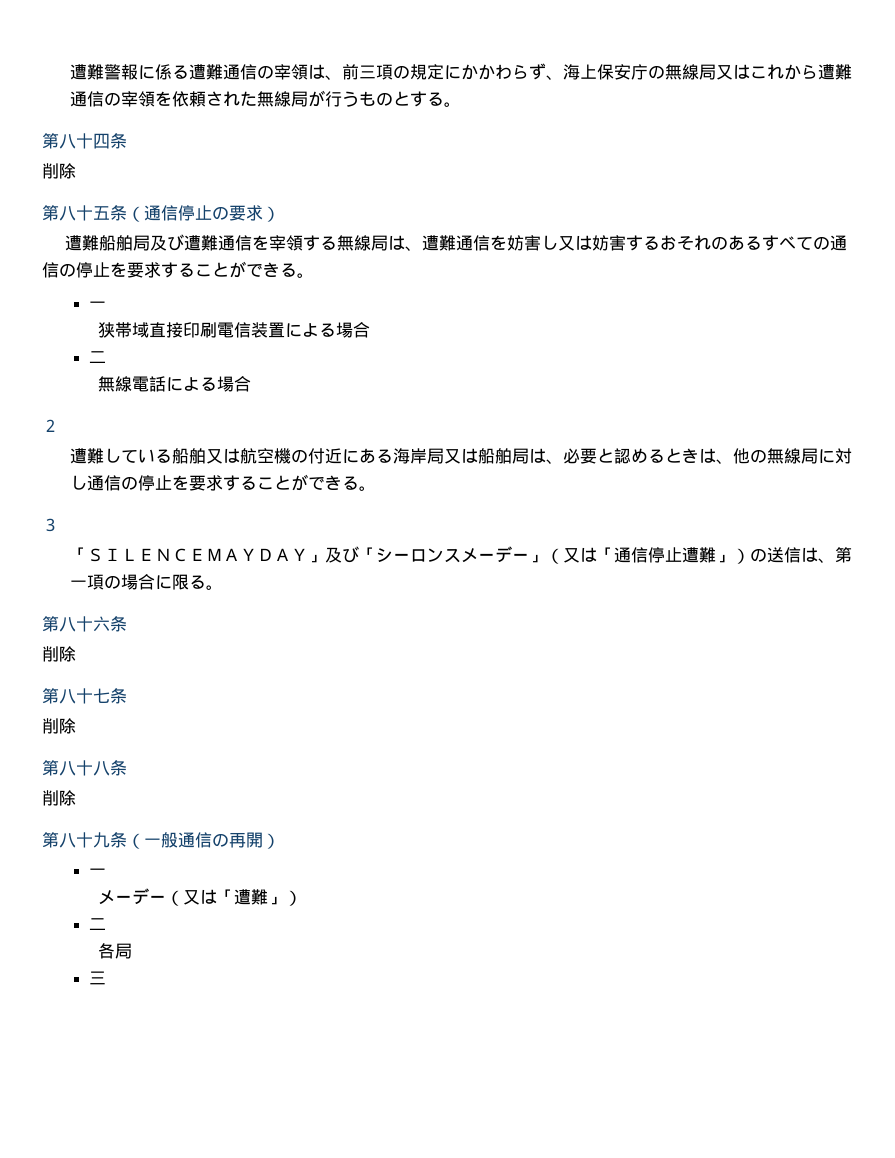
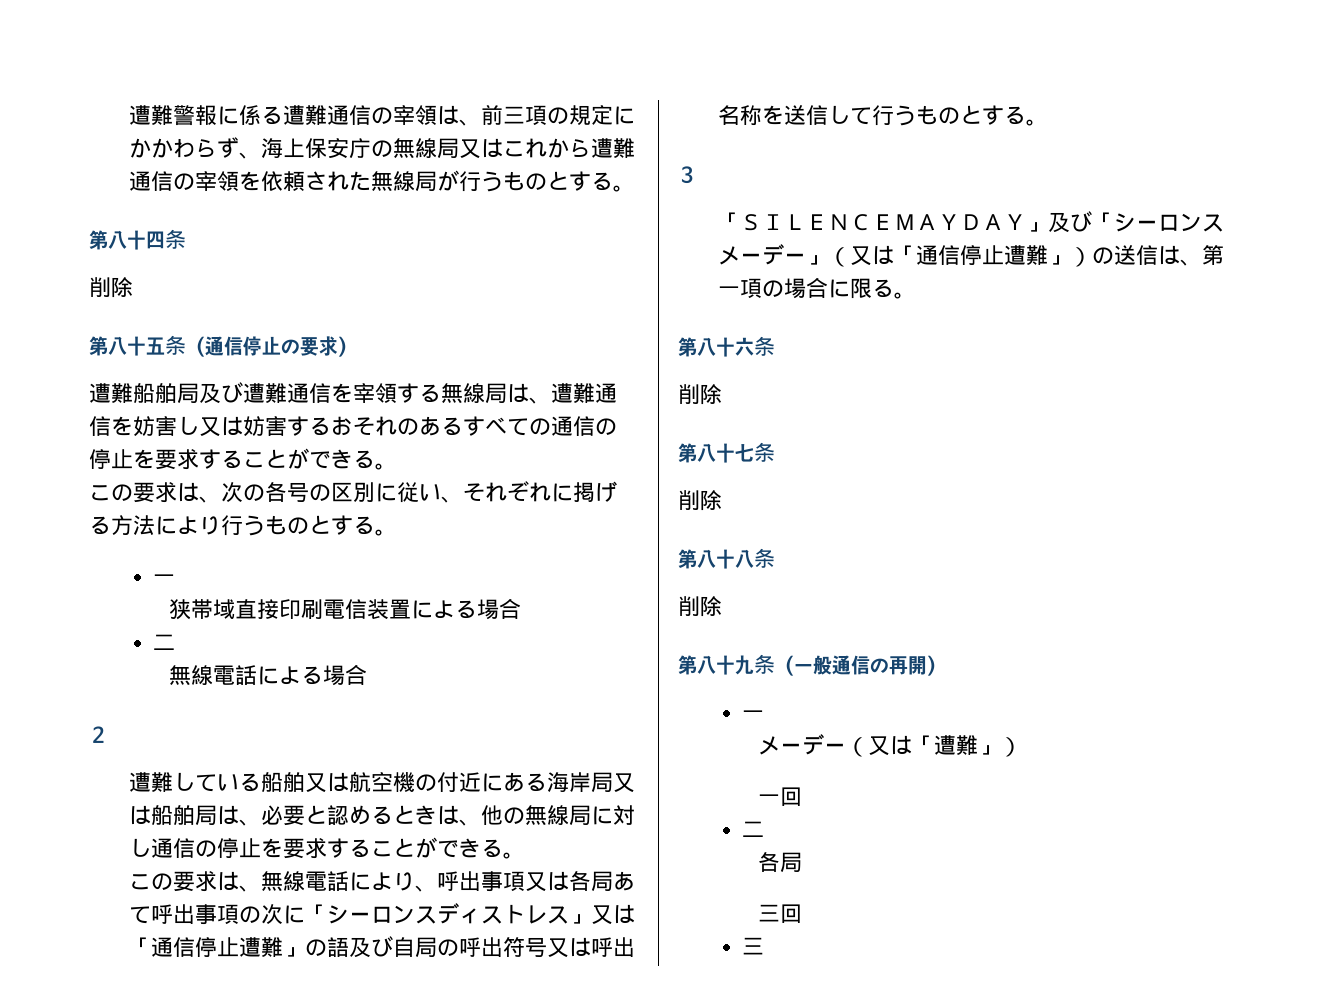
+ この要求は、次の各号の区別に従い、それぞれに掲げる方法により行うものとする。
+ この要求は、無線電話により、呼出事項又は各局あて呼出事項の次に「シーロンスディストレス」又は「通信停止遭難」の語及び自局の呼出符号又は呼出名称を送信して行うものとする。
+ 一回
+ 三回

